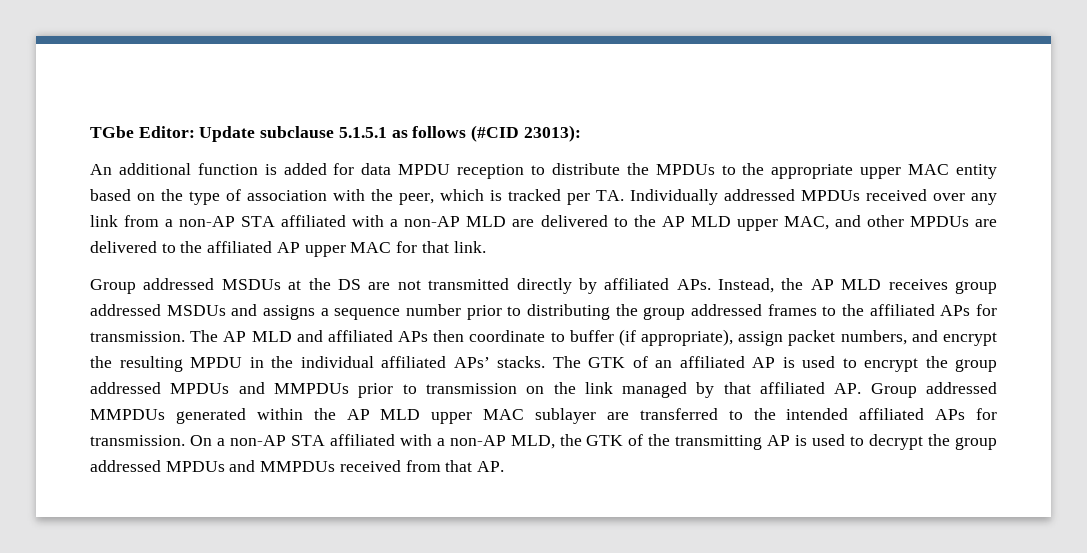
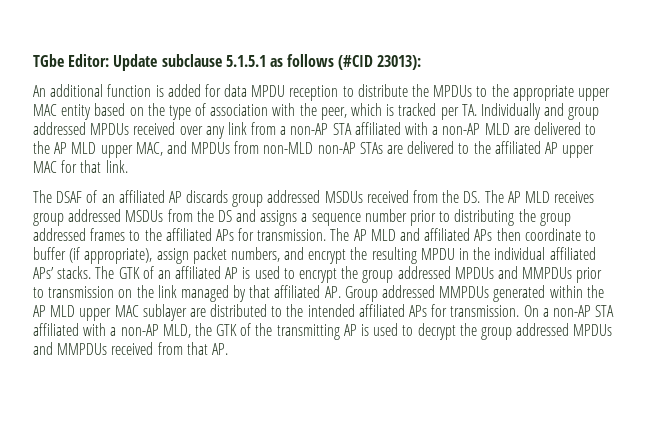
- An additional function is added for data MPDU reception to distribute the MPDUs to the appropriate upper MAC entity based on the type of association with the peer, which is tracked per TA. Individually addressed MPDUs received over any link from a non-AP STA affiliated with a non-AP MLD are delivered to the AP MLD upper MAC, and other MPDUs are delivered to the affiliated AP upper MAC for that link.
+ An additional function is added for data MPDU reception to distribute the MPDUs to the appropriate upper MAC entity based on the type of association with the peer, which is tracked per TA. Individually and group addressed MPDUs received over any link from a non-AP STA affiliated with a non-AP MLD are delivered to the AP MLD upper MAC, and MPDUs from non-MLD non-AP STAs are delivered to the affiliated AP upper MAC for that link.
- Group addressed MSDUs at the DS are not transmitted directly by affiliated APs. Instead, the AP MLD receives group addressed MSDUs and assigns a sequence number prior to distributing the group addressed frames to the affiliated APs for transmission.
+ The DSAF of an affiliated AP discards group addressed MSDUs received from the DS. The AP MLD receives group addressed MSDUs from the DS and assigns a sequence number prior to distributing the group addressed frames to the affiliated APs for transmission.
- The GTK of an affiliated AP is used to encrypt the group addressed MPDUs and MMPDUs prior to transmission on the link managed by that affiliated AP. Group addressed MMPDUs generated within the AP MLD upper MAC sublayer are transferred to the intended affiliated APs for transmission.
+ The GTK of an affiliated AP is used to encrypt the group addressed MPDUs and MMPDUs prior to transmission on the link managed by that affiliated AP. Group addressed MMPDUs generated within the AP MLD upper MAC sublayer are distributed to the intended affiliated APs for transmission.

